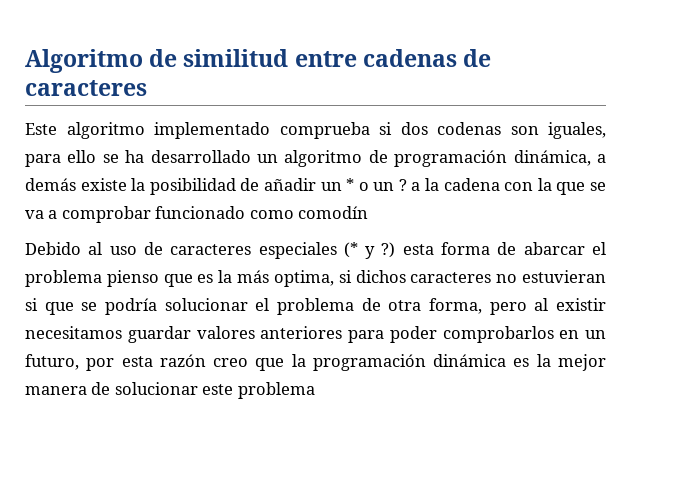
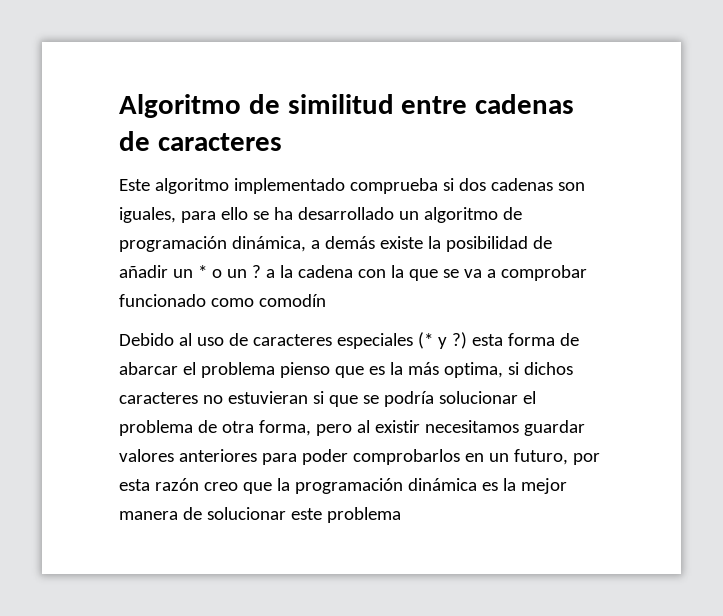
- Este algoritmo implementado comprueba si dos codenas son iguales, para ello se ha desarrollado un algoritmo de programación dinámica, a demás existe la posibilidad de añadir un * o un ? a la cadena con la que se va a comprobar funcionado como comodín
+ Este algoritmo implementado comprueba si dos cadenas son iguales, para ello se ha desarrollado un algoritmo de programación dinámica, a demás existe la posibilidad de añadir un * o un ? a la cadena con la que se va a comprobar funcionado como comodín

